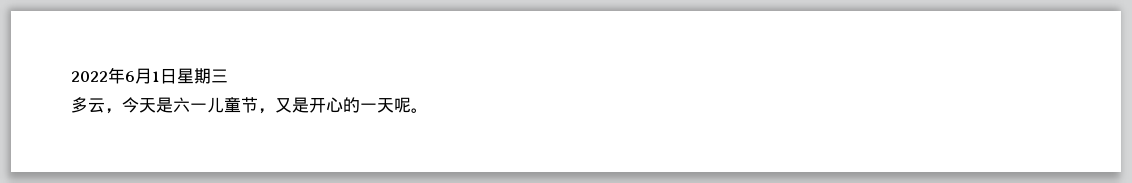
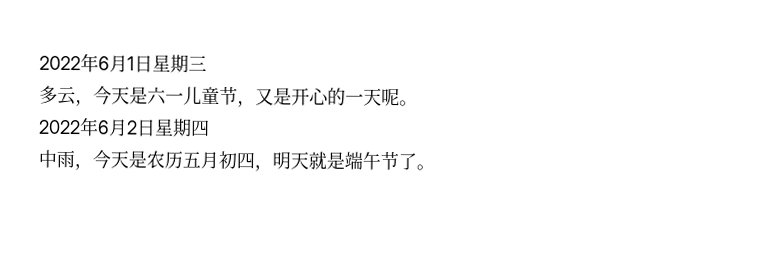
+ 2022年6月2日星期四
+ 中雨，今天是农历五月初四，明天就是端午节了。

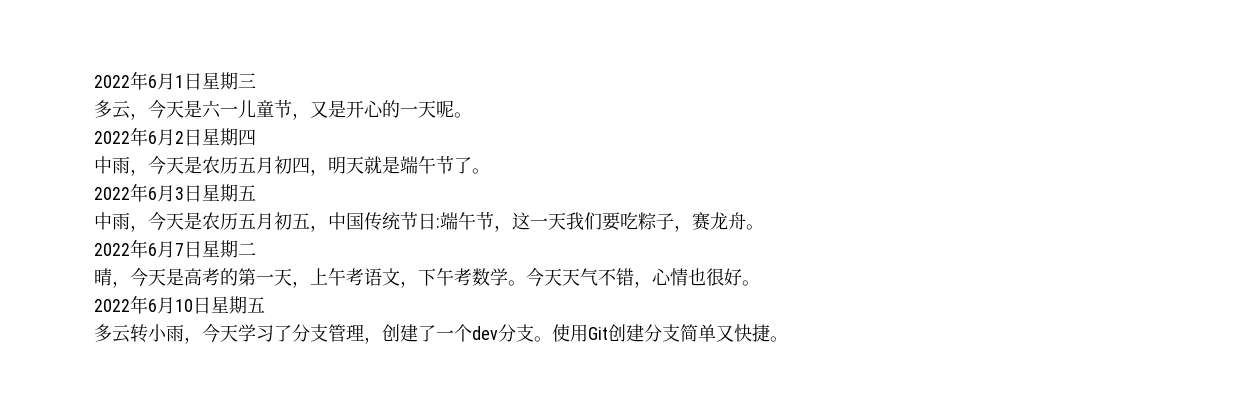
+ 2022年6月3日星期五
+ 中雨，今天是农历五月初五，中国传统节日:端午节，这一天我们要吃粽子，赛龙舟。
+ 2022年6月7日星期二
+ 晴，今天是高考的第一天，上午考语文，下午考数学。今天天气不错，心情也很好。
+ 2022年6月10日星期五
+ 多云转小雨，今天学习了分支管理，创建了一个dev分支。使用Git创建分支简单又快捷。

